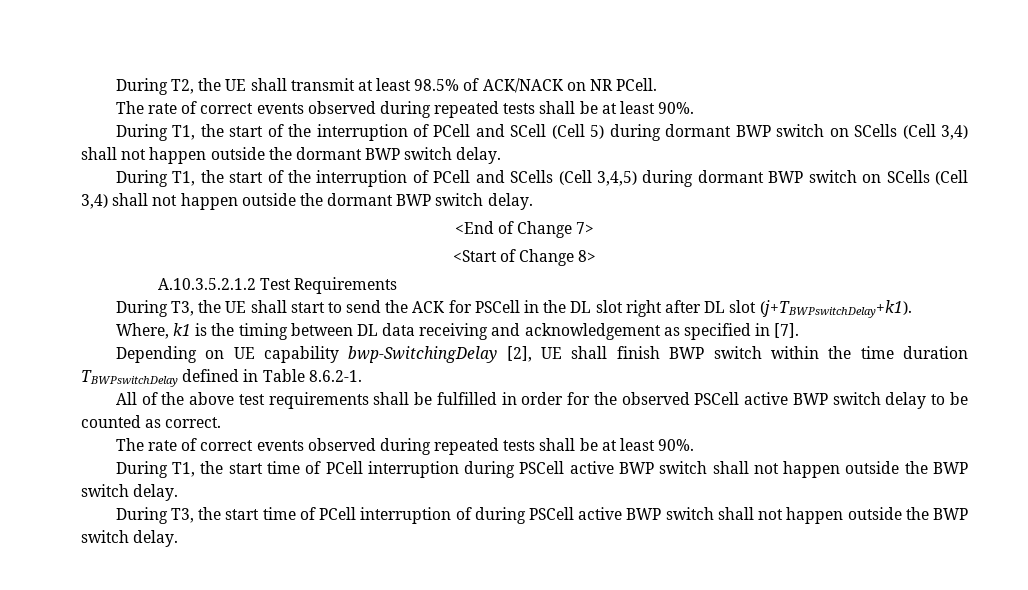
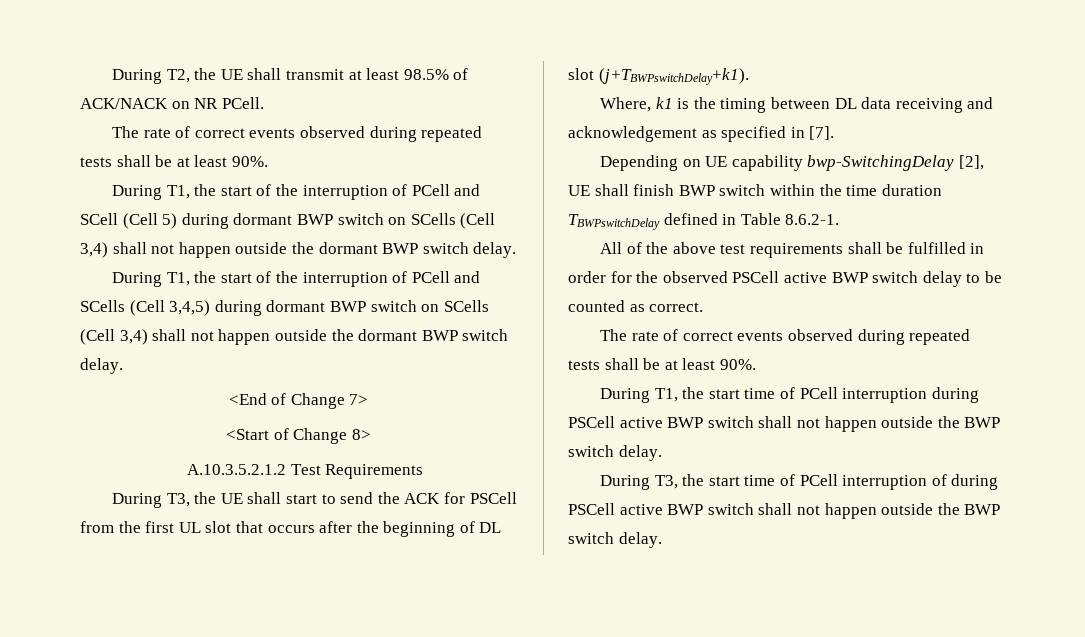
- During T3, the UE shall start to send the ACK for PSCell in the DL slot right after DL slot (j+TBWPswitchDelay+k1).
+ During T3, the UE shall start to send the ACK for PSCell from the first UL slot that occurs after the beginning of DL slot (j+TBWPswitchDelay+k1).

